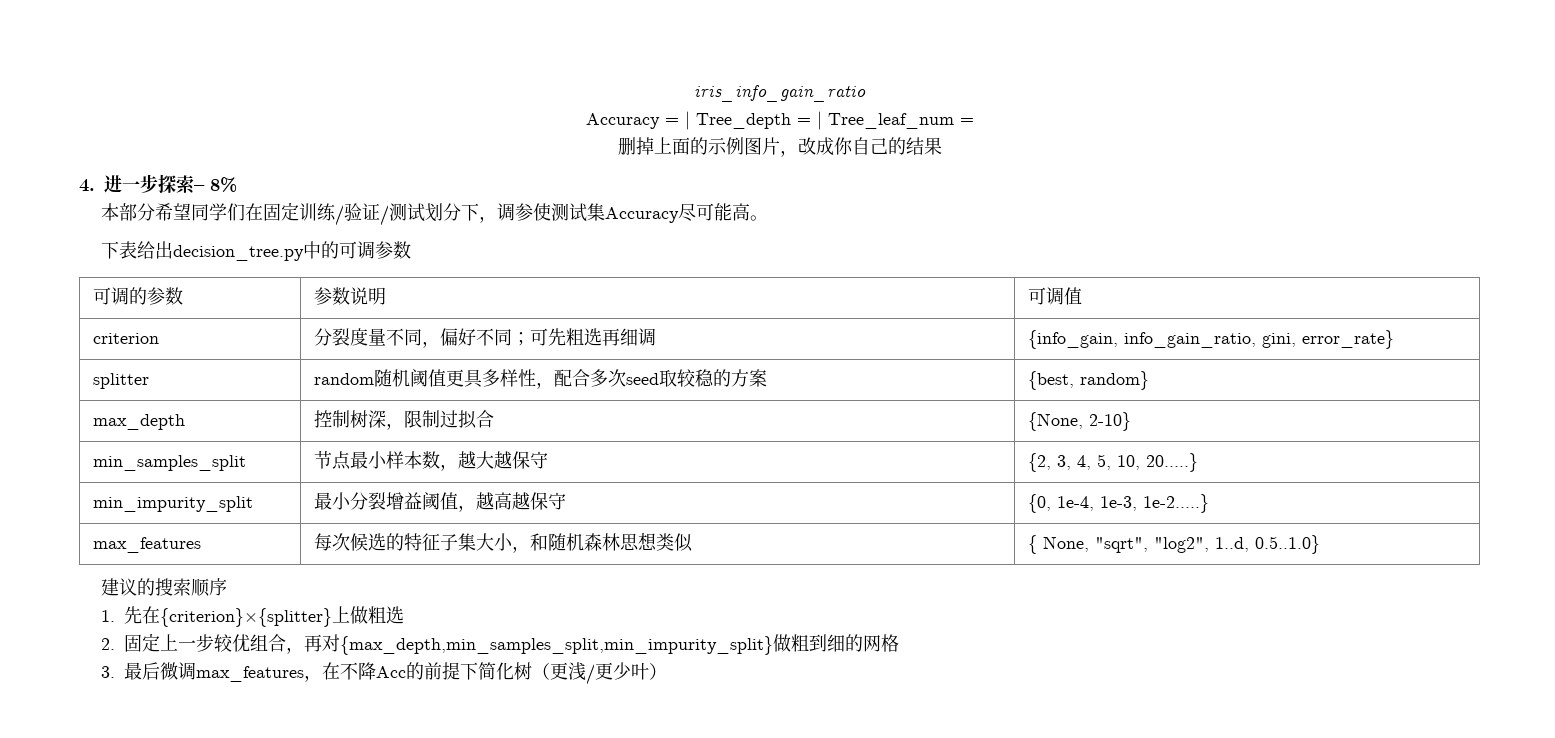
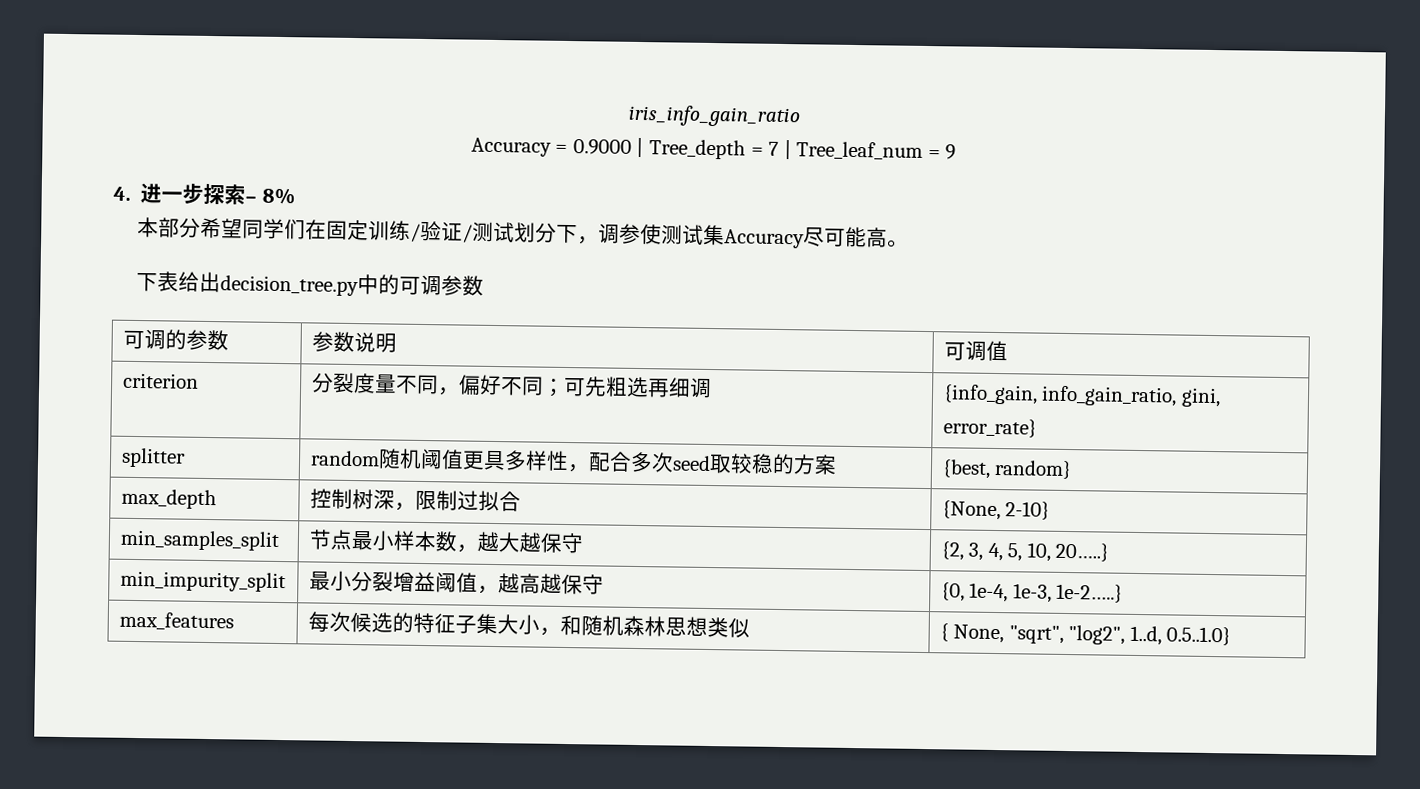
- Accuracy = | Tree_depth = | Tree_leaf_num =
- 删掉上面的示例图片，改成你自己的结果
+ Accuracy = 0.9000 | Tree_depth = 7 | Tree_leaf_num = 9
- 建议的搜索顺序
- 1.先在{criterion}×{splitter}上做粗选
- 2.固定上一步较优组合，再对{max_depth,min_samples_split,min_impurity_split}做粗到细的网格
- 3.最后微调max_features，在不降Acc的前提下简化树（更浅/更少叶）

